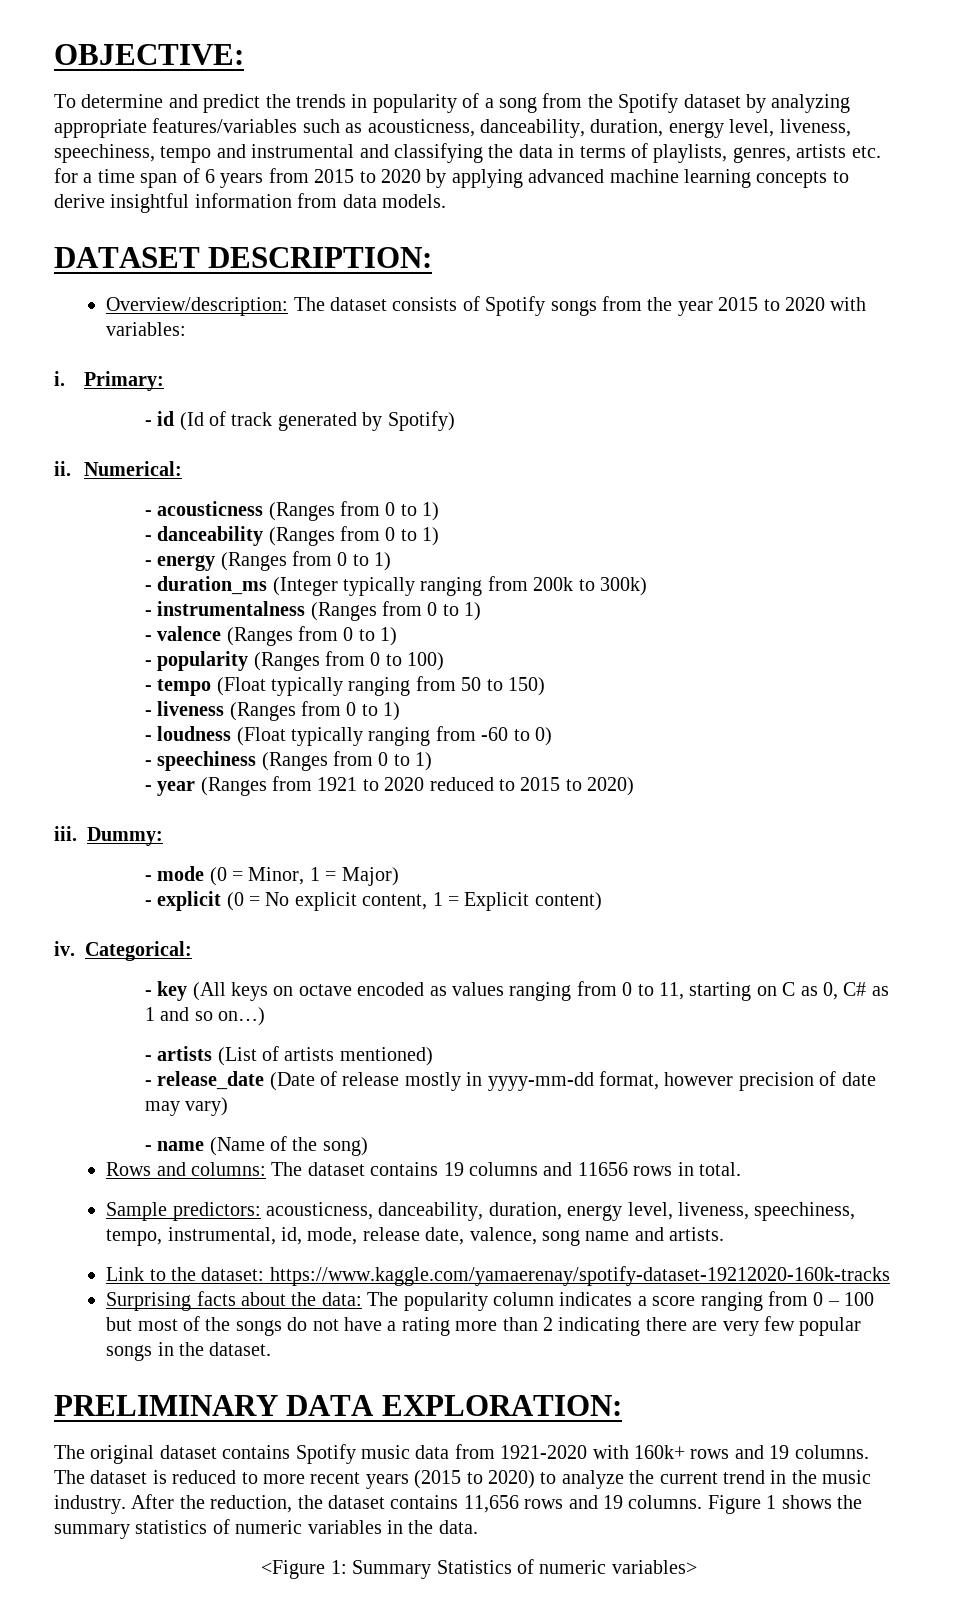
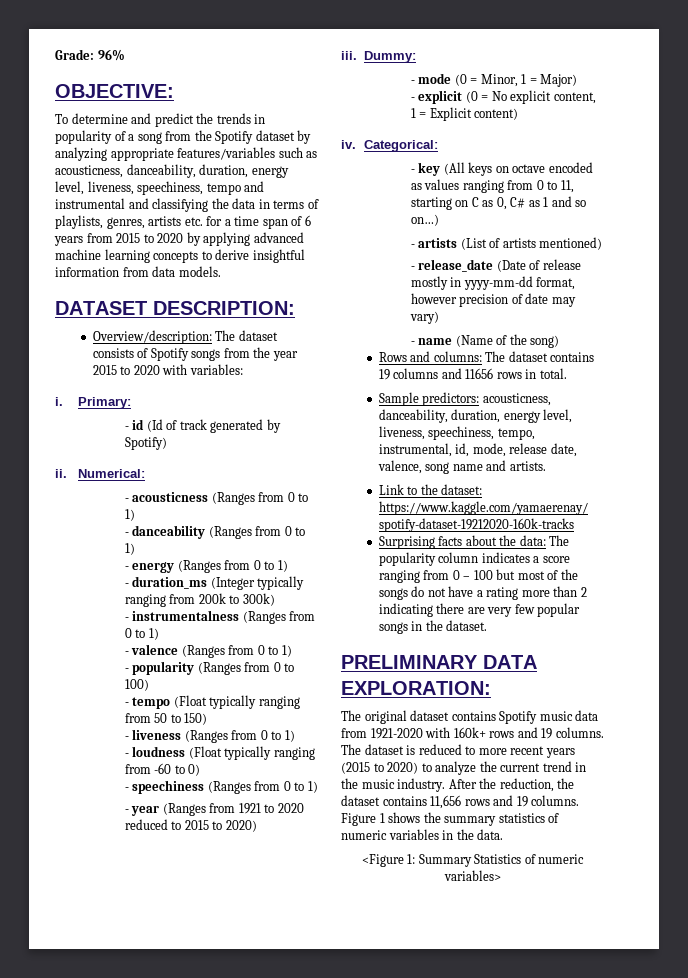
+ Grade: 96%

